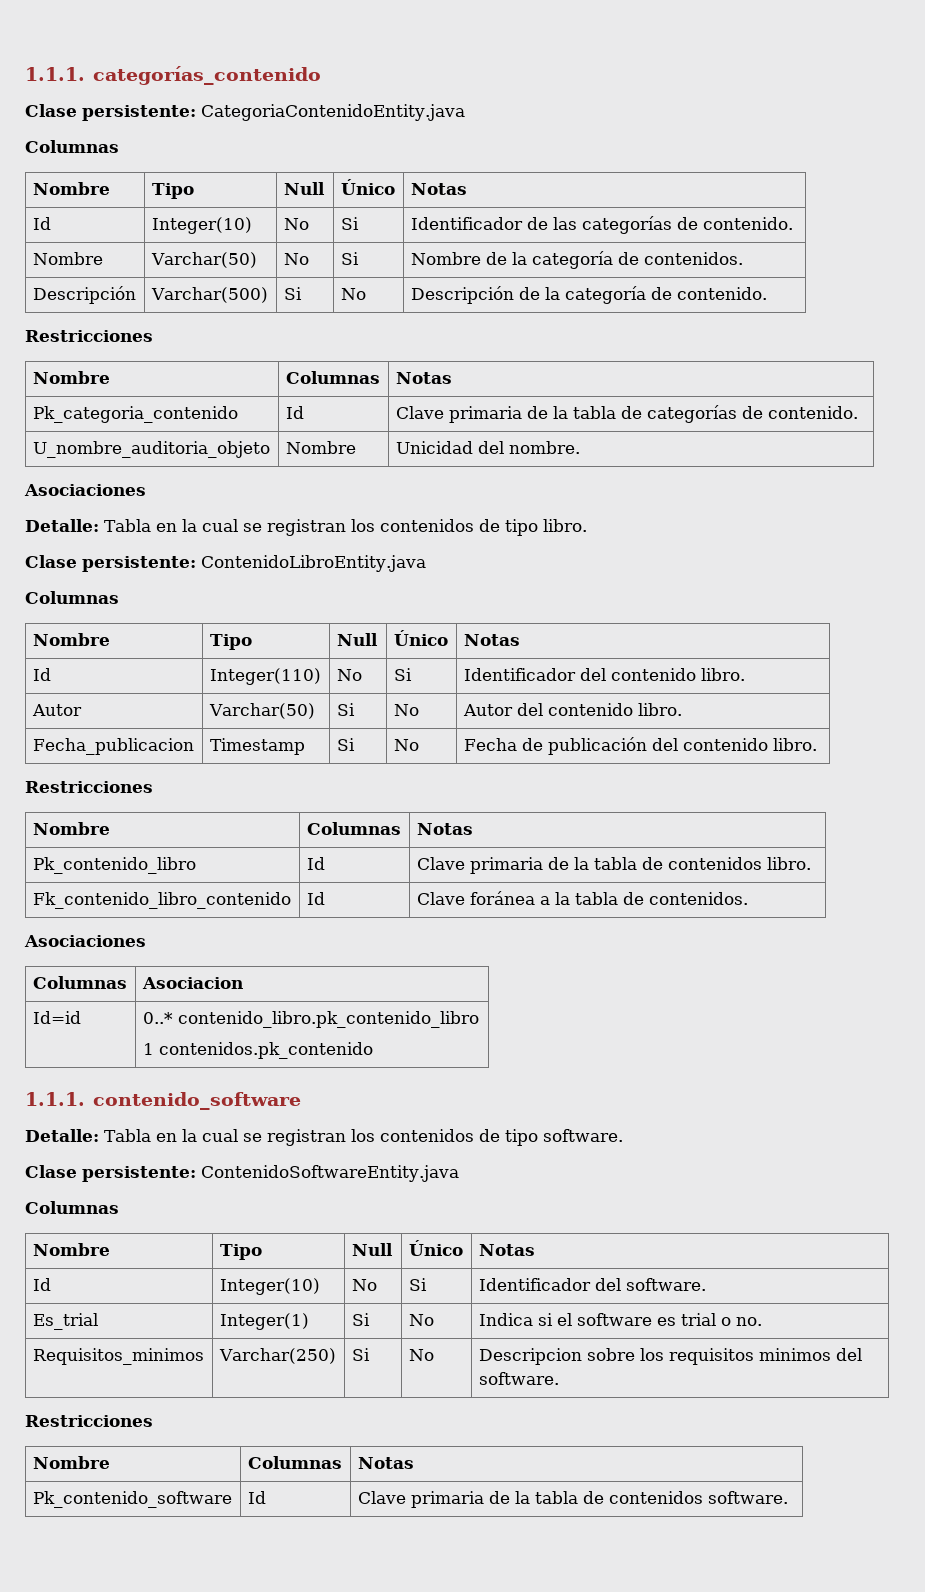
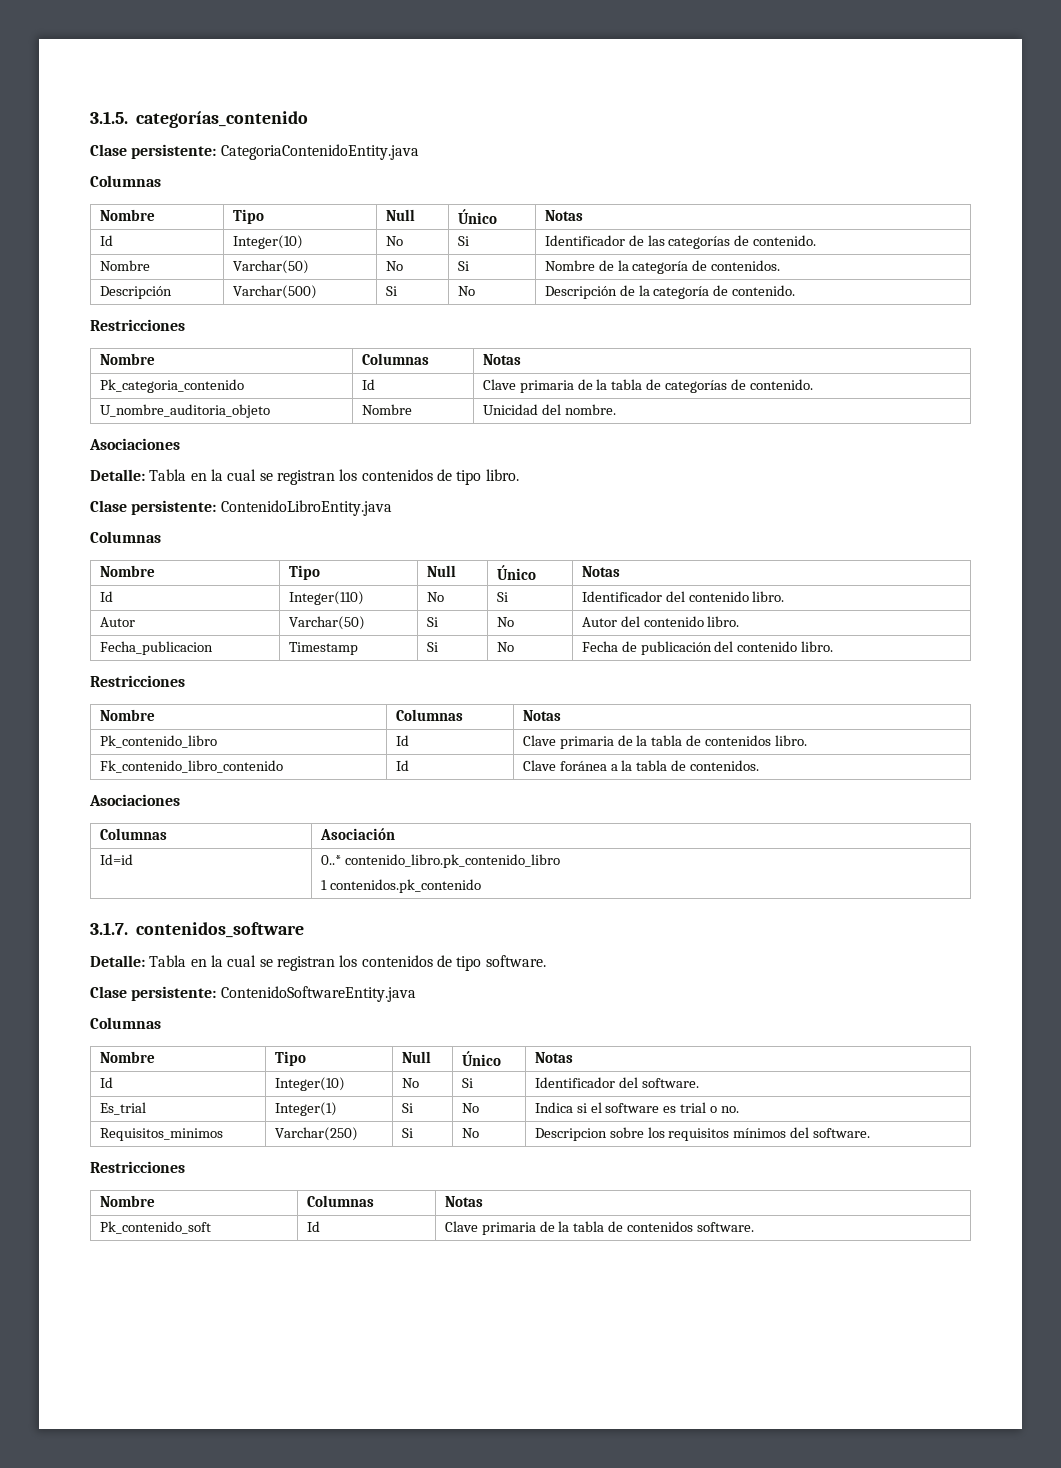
- 1.1.1. categorías_contenido
+ 3.1.5. categorías_contenido
- Columnas | Asociacion
+ Columnas | Asociación
- 1.1.1. contenido_software
+ 3.1.7. contenidos_software
- Requisitos_minimos | Varchar(250) | Si | No | Descripcion sobre los requisitos minimos del software.
+ Requisitos_minimos | Varchar(250) | Si | No | Descripcion sobre los requisitos mínimos del software.
- Pk_contenido_software | Id | Clave primaria de la tabla de contenidos software.
+ Pk_contenido_soft | Id | Clave primaria de la tabla de contenidos software.

